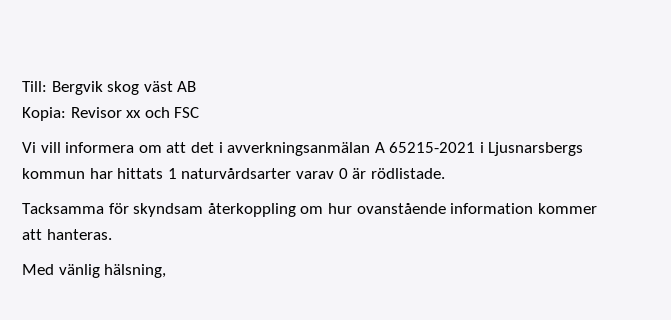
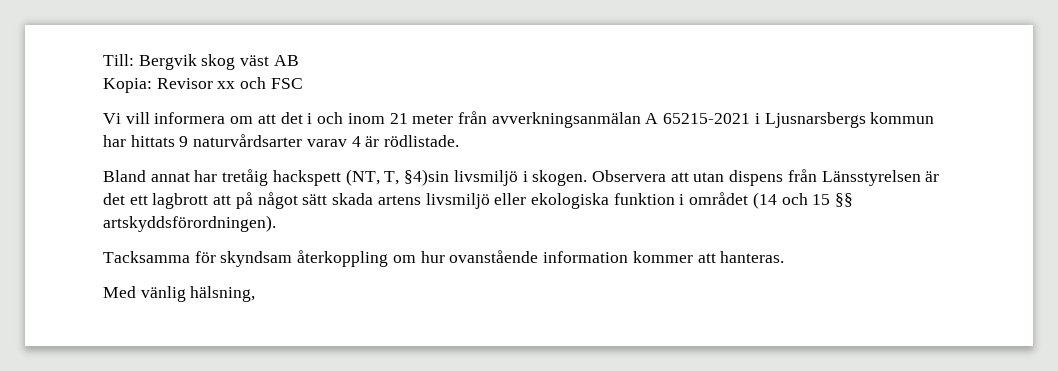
- Vi vill informera om att det i avverkningsanmälan A 65215-2021 i Ljusnarsbergs kommun har hittats 1 naturvårdsarter varav 0 är rödlistade.
+ Vi vill informera om att det i och inom 21 meter från avverkningsanmälan A 65215-2021 i Ljusnarsbergs kommun har hittats 9 naturvårdsarter varav 4 är rödlistade.
+ Bland annat har tretåig hackspett (NT, T, §4)sin livsmiljö i skogen. Observera att utan dispens från Länsstyrelsen är det ett lagbrott att på något sätt skada artens livsmiljö eller ekologiska funktion i området (14 och 15 §§ artskyddsförordningen).

